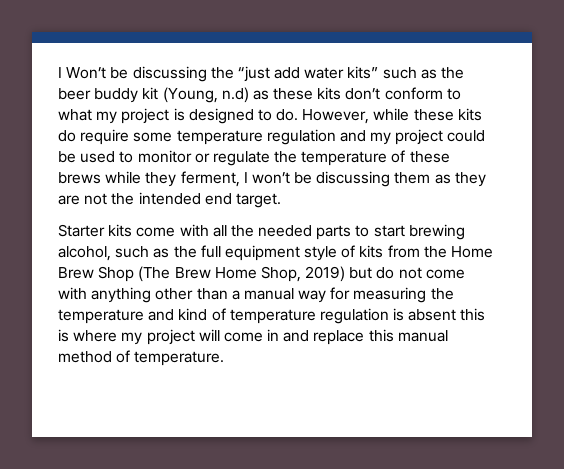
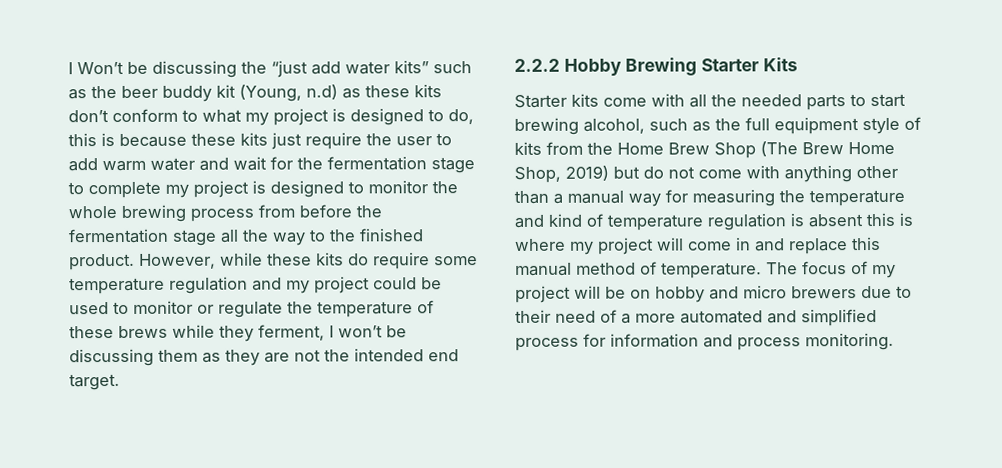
- I Won’t be discussing the “just add water kits” such as the beer buddy kit (Young, n.d) as these kits don’t conform to what my project is designed to do.
+ I Won’t be discussing the “just add water kits” such as the beer buddy kit (Young, n.d) as these kits don’t conform to what my project is designed to do, this is because these kits just require the user to add warm water and wait for the fermentation stage to complete my project is designed to monitor the whole brewing process from before the fermentation stage all the way to the finished product.
+ 2.2.2 Hobby Brewing Starter Kits
+ The focus of my project will be on hobby and micro brewers due to their need of a more automated and simplified process for information and process monitoring.

